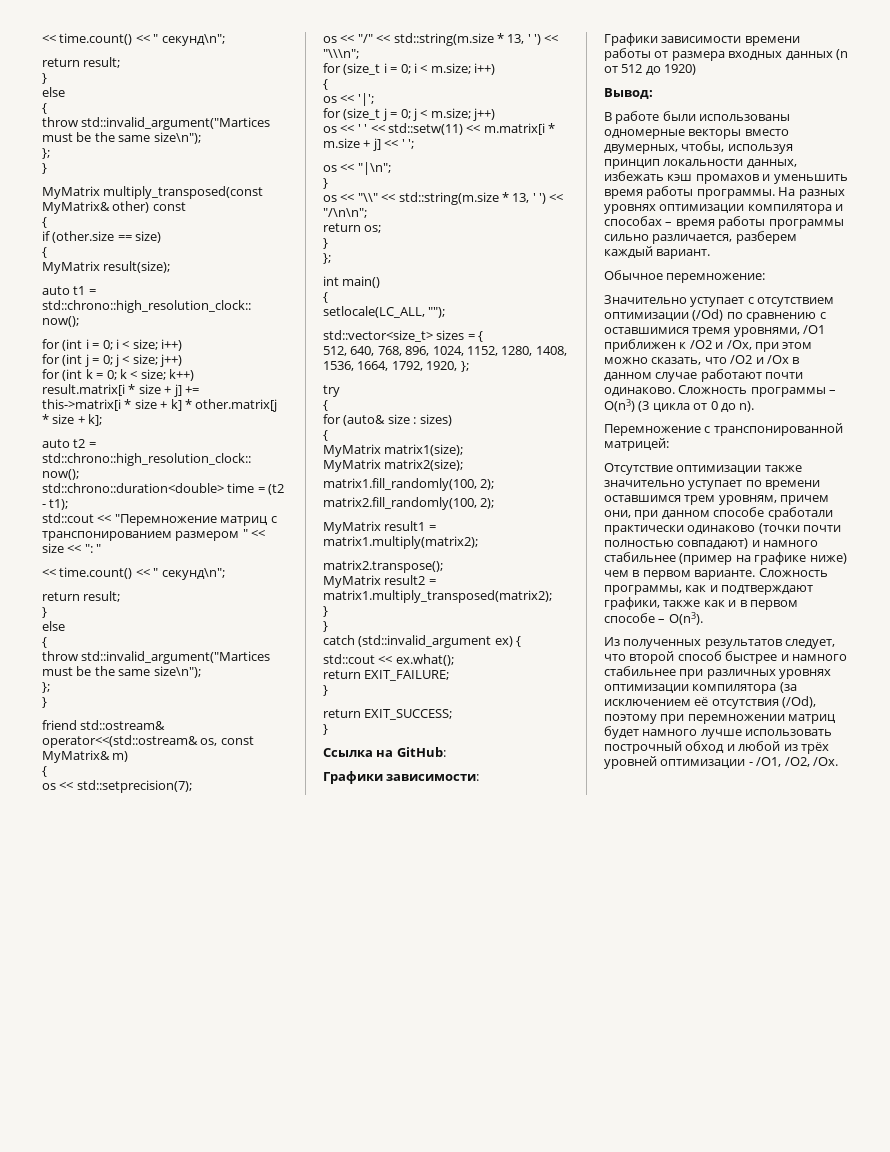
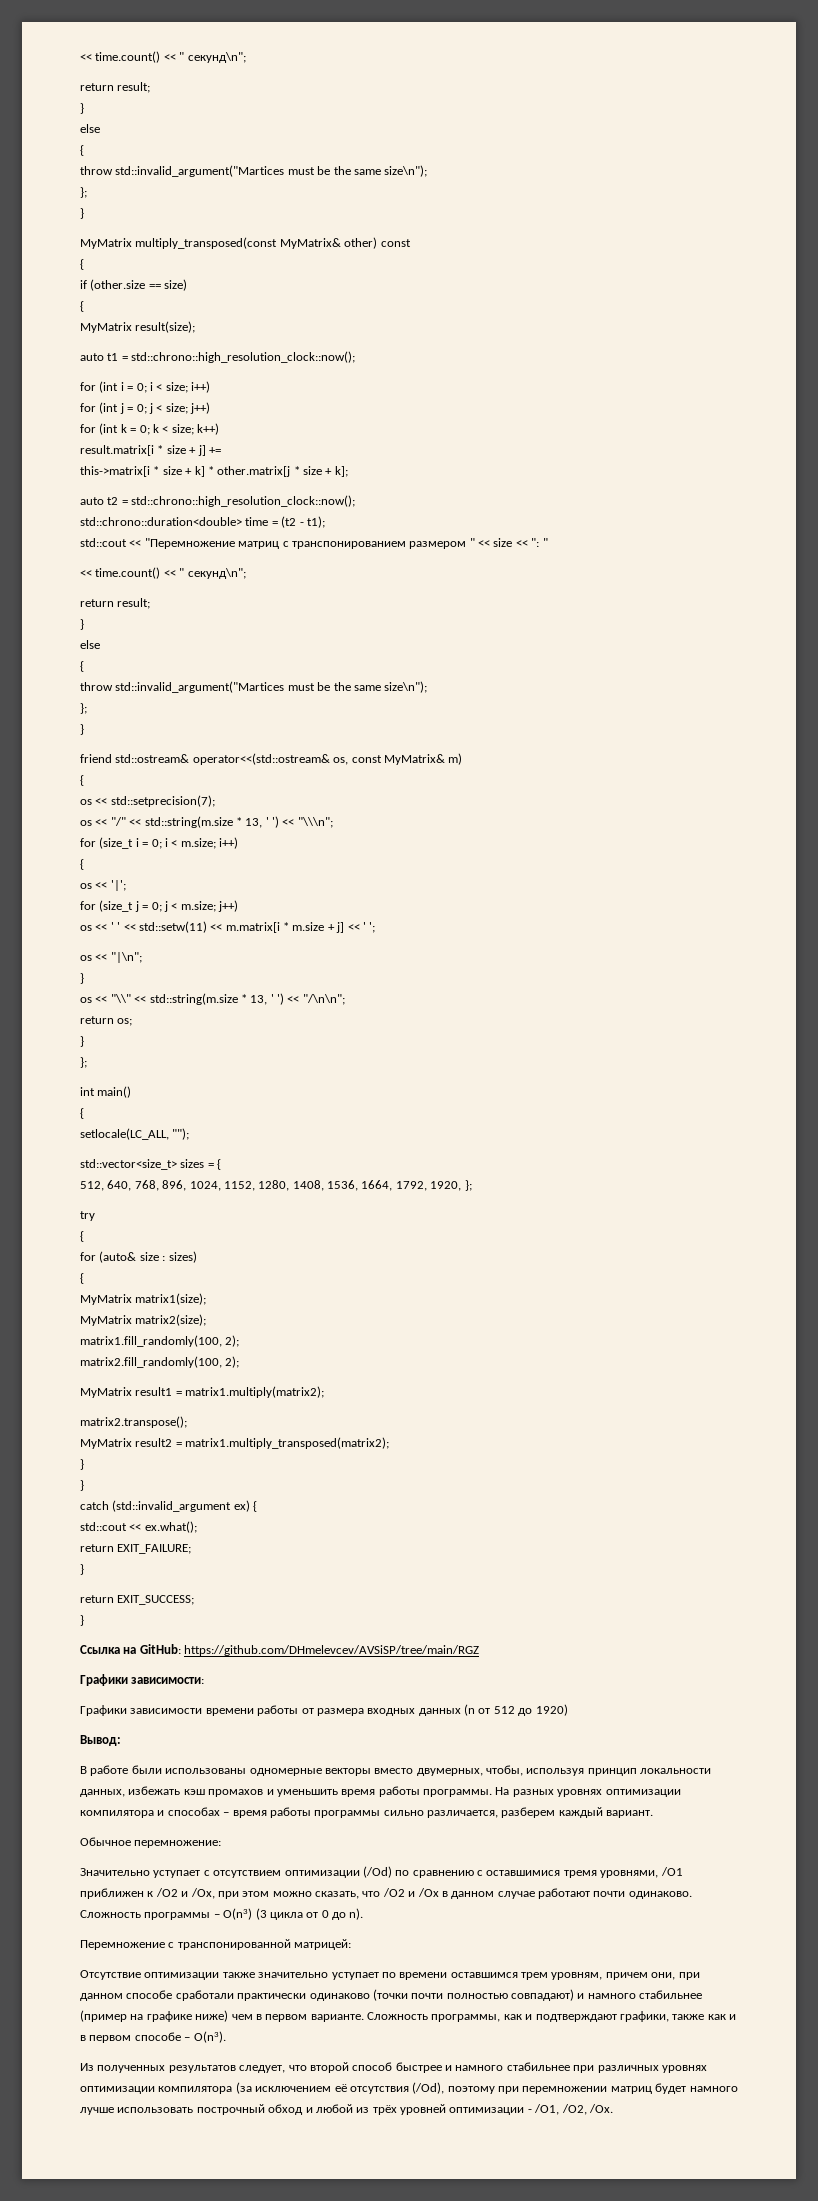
- Ссылка на GitHub:
+ Ссылка на GitHub: https://github.com/DHmelevcev/AVSiSP/tree/main/RGZ

